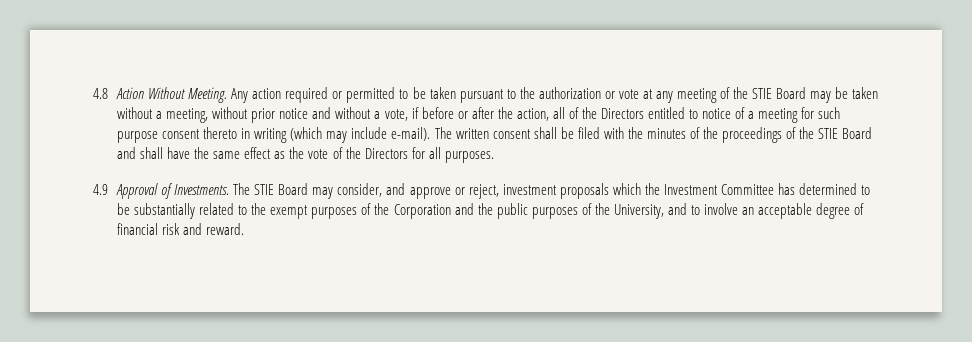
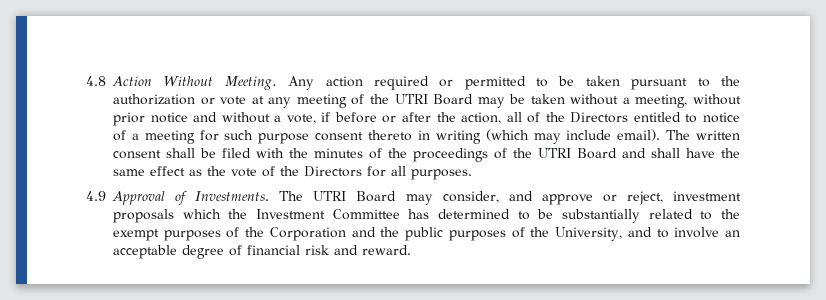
- Any action required or permitted to be taken pursuant to the authorization or vote at any meeting of the STIE Board may be taken without a meeting, without prior notice and without a vote, if before or after the action, all of the Directors entitled to notice of a meeting for such purpose consent thereto in writing (which may include e-mail).
+ Any action required or permitted to be taken pursuant to the authorization or vote at any meeting of the UTRI Board may be taken without a meeting, without prior notice and without a vote, if before or after the action, all of the Directors entitled to notice of a meeting for such purpose consent thereto in writing (which may include email).
- The written consent shall be filed with the minutes of the proceedings of the STIE Board and shall have the same effect as the vote of the Directors for all purposes.
+ The written consent shall be filed with the minutes of the proceedings of the UTRI Board and shall have the same effect as the vote of the Directors for all purposes.
- The STIE Board may consider, and approve or reject, investment proposals which the Investment Committee has determined to be substantially related to the exempt purposes of the Corporation and the public purposes of the University, and to involve an acceptable degree of financial risk and reward.
+ The UTRI Board may consider, and approve or reject, investment proposals which the Investment Committee has determined to be substantially related to the exempt purposes of the Corporation and the public purposes of the University, and to involve an acceptable degree of financial risk and reward.

